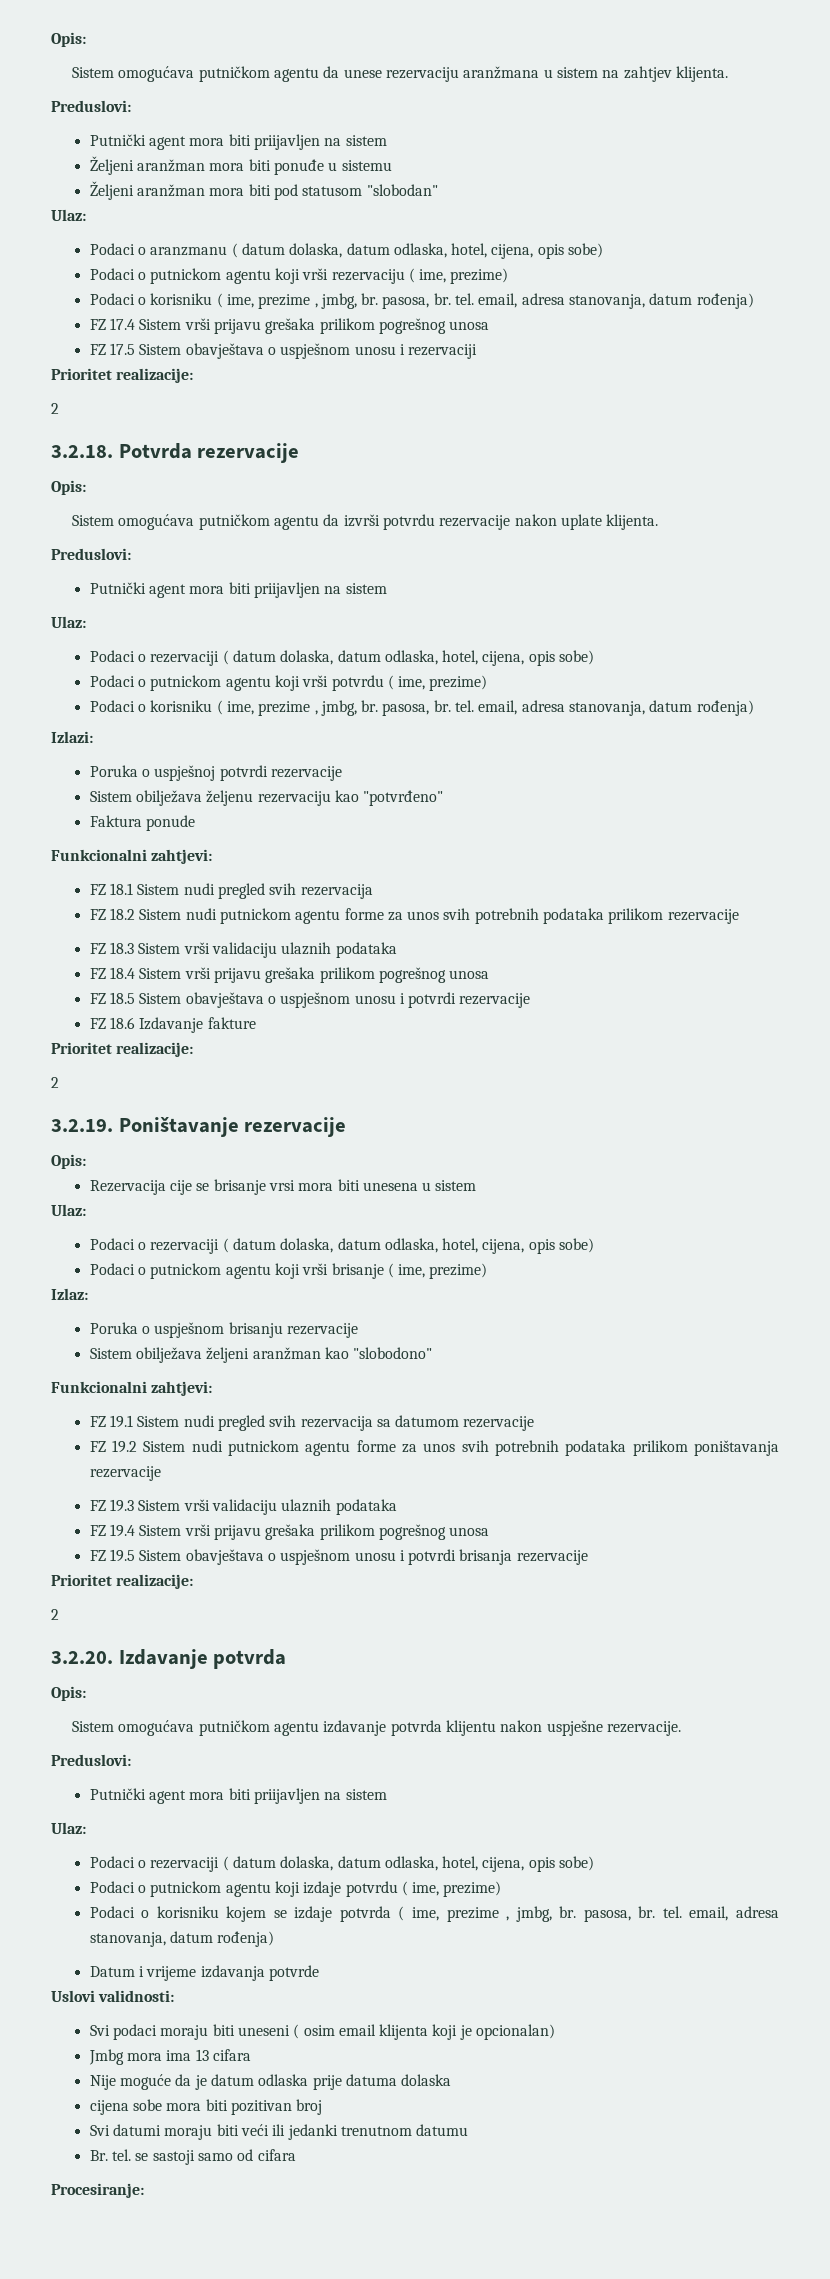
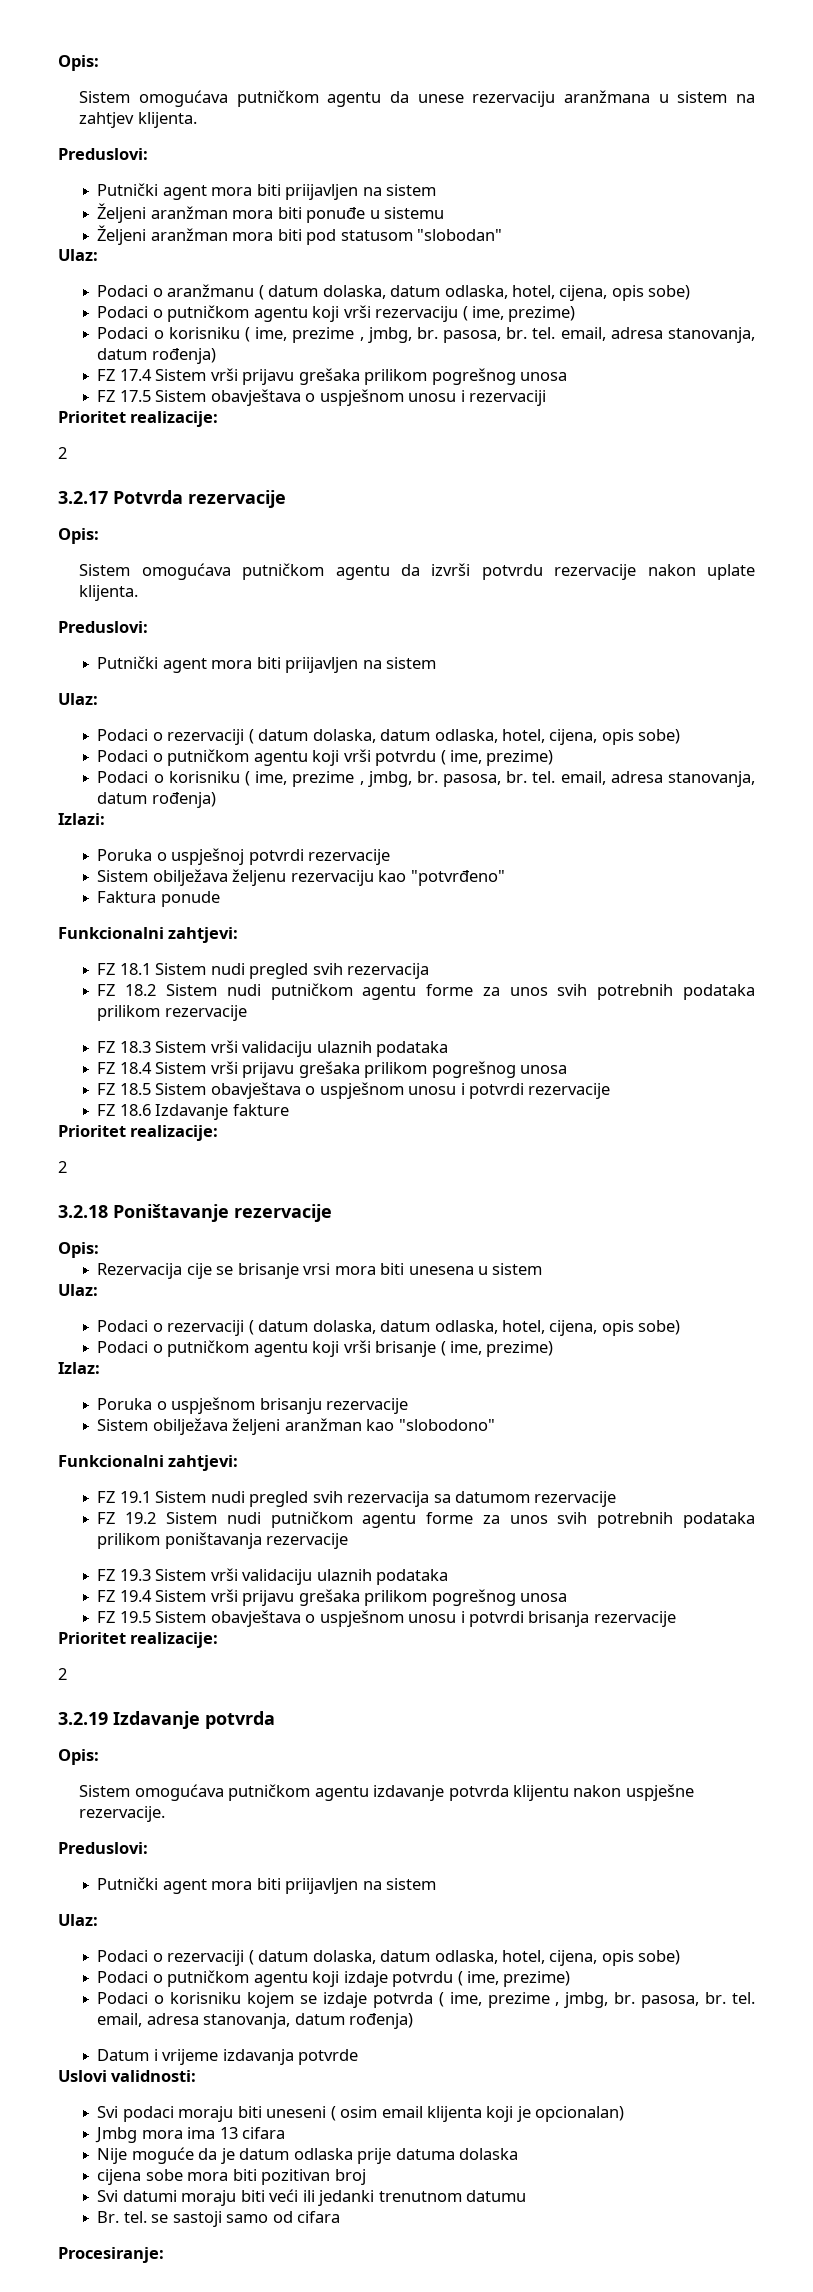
- Podaci o aranzmanu ( datum dolaska, datum odlaska, hotel, cijena, opis sobe)
+ Podaci o aranžmanu ( datum dolaska, datum odlaska, hotel, cijena, opis sobe)
- Podaci o putnickom agentu koji vrši rezervaciju ( ime, prezime)
+ Podaci o putničkom agentu koji vrši rezervaciju ( ime, prezime)
- 3.2.18. Potvrda rezervacije
+ 3.2.17 Potvrda rezervacije
- Podaci o putnickom agentu koji vrši potvrdu ( ime, prezime)
+ Podaci o putničkom agentu koji vrši potvrdu ( ime, prezime)
- FZ 18.2 Sistem nudi putnickom agentu forme za unos svih potrebnih podataka prilikom rezervacije
+ FZ 18.2 Sistem nudi putničkom agentu forme za unos svih potrebnih podataka prilikom rezervacije
- 3.2.19. Poništavanje rezervacije
+ 3.2.18 Poništavanje rezervacije
- Podaci o putnickom agentu koji vrši brisanje ( ime, prezime)
+ Podaci o putničkom agentu koji vrši brisanje ( ime, prezime)
- FZ 19.2 Sistem nudi putnickom agentu forme za unos svih potrebnih podataka prilikom poništavanja rezervacije
+ FZ 19.2 Sistem nudi putničkom agentu forme za unos svih potrebnih podataka prilikom poništavanja rezervacije
- 3.2.20. Izdavanje potvrda
+ 3.2.19 Izdavanje potvrda
- Podaci o putnickom agentu koji izdaje potvrdu ( ime, prezime)
+ Podaci o putničkom agentu koji izdaje potvrdu ( ime, prezime)

